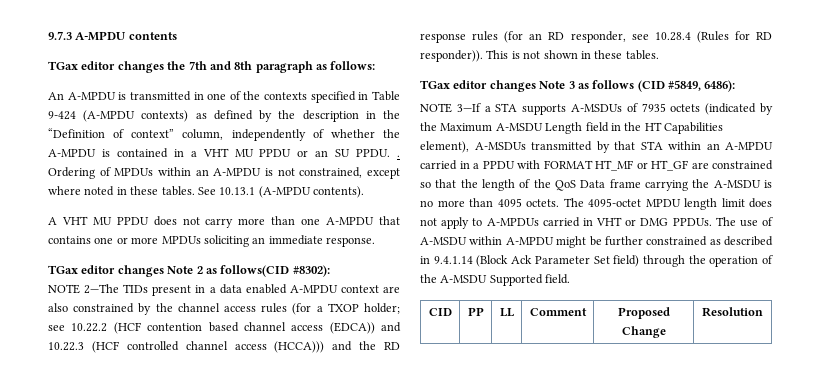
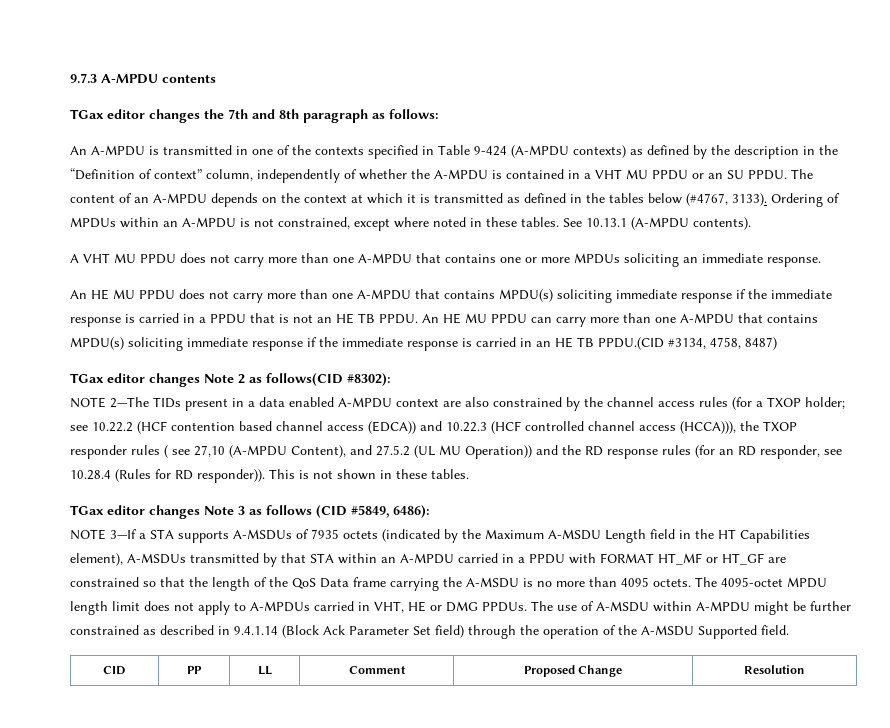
- An A-MPDU is transmitted in one of the contexts specified in Table 9-424 (A-MPDU contexts) as defined by the description in the “Definition of context” column, independently of whether the A-MPDU is contained in a VHT MU PPDU or an SU PPDU. .
+ An A-MPDU is transmitted in one of the contexts specified in Table 9-424 (A-MPDU contexts) as defined by the description in the “Definition of context” column, independently of whether the A-MPDU is contained in a VHT MU PPDU or an SU PPDU. The content of an A-MPDU depends on the context at which it is transmitted as defined in the tables below (#4767, 3133).
+ An HE MU PPDU does not carry more than one A-MPDU that contains MPDU(s) soliciting immediate response if the immediate response is carried in a PPDU that is not an HE TB PPDU. An HE MU PPDU can carry more than one A-MPDU that contains MPDU(s) soliciting immediate response if the immediate response is carried in an HE TB PPDU.(CID #3134, 4758, 8487)
- NOTE 2—The TIDs present in a data enabled A-MPDU context are also constrained by the channel access rules (for a TXOP holder; see 10.22.2 (HCF contention based channel access (EDCA)) and 10.22.3 (HCF controlled channel access (HCCA))) and the RD response rules (for an RD responder, see 10.28.4 (Rules for RD responder)).
+ NOTE 2—The TIDs present in a data enabled A-MPDU context are also constrained by the channel access rules (for a TXOP holder; see 10.22.2 (HCF contention based channel access (EDCA)) and 10.22.3 (HCF controlled channel access (HCCA))), the TXOP responder rules ( see 27,10 (A-MPDU Content), and 27.5.2 (UL MU Operation)) and the RD response rules (for an RD responder, see 10.28.4 (Rules for RD responder)).
- The 4095-octet MPDU length limit does not apply to A-MPDUs carried in VHT or DMG PPDUs.
+ The 4095-octet MPDU length limit does not apply to A-MPDUs carried in VHT, HE or DMG PPDUs.

